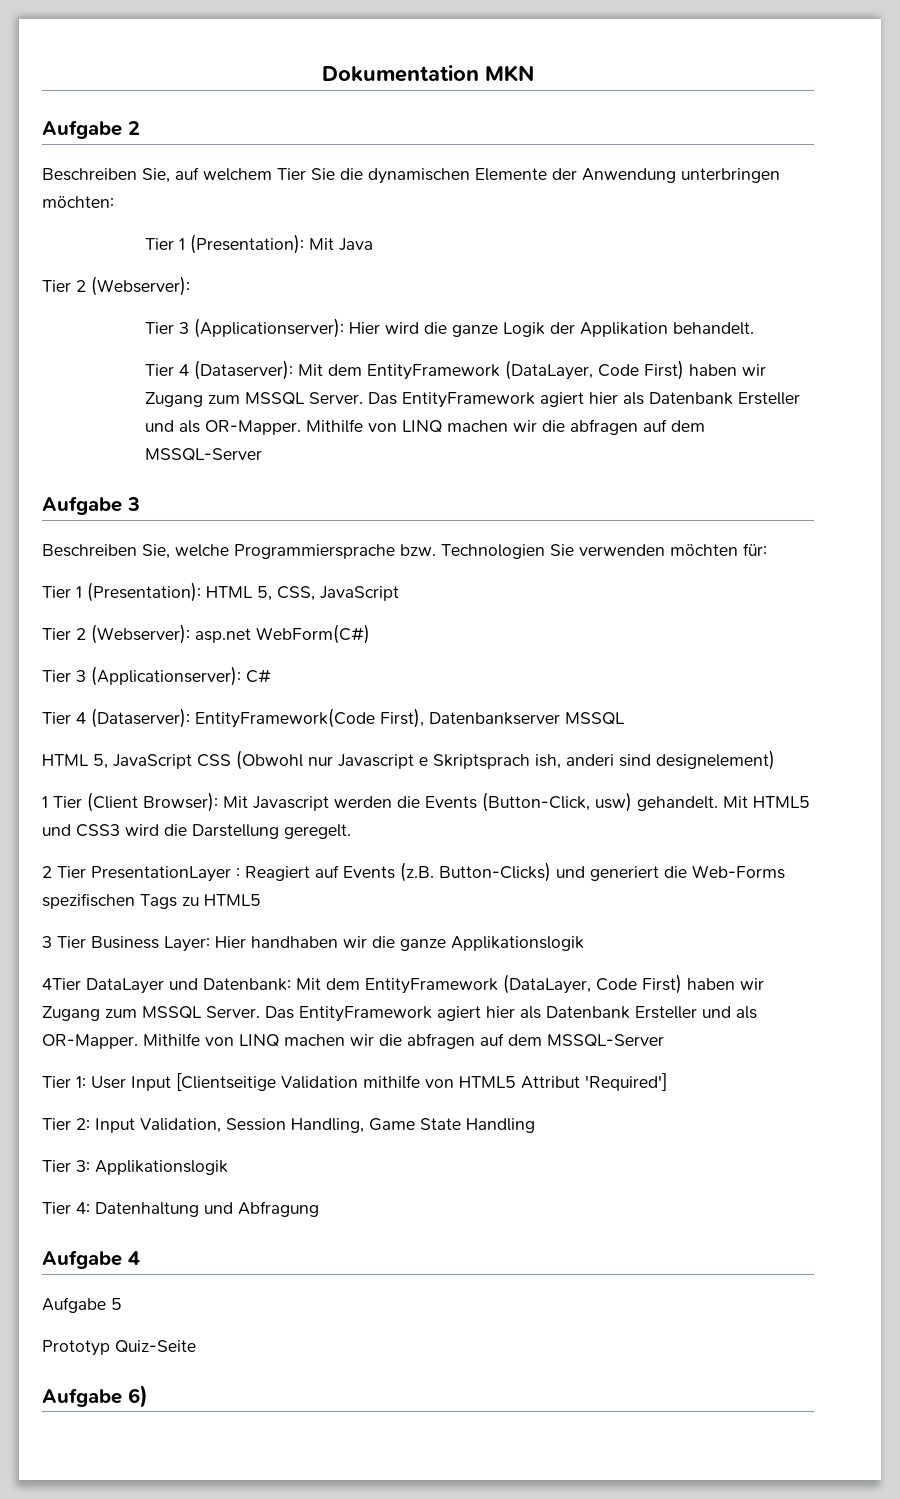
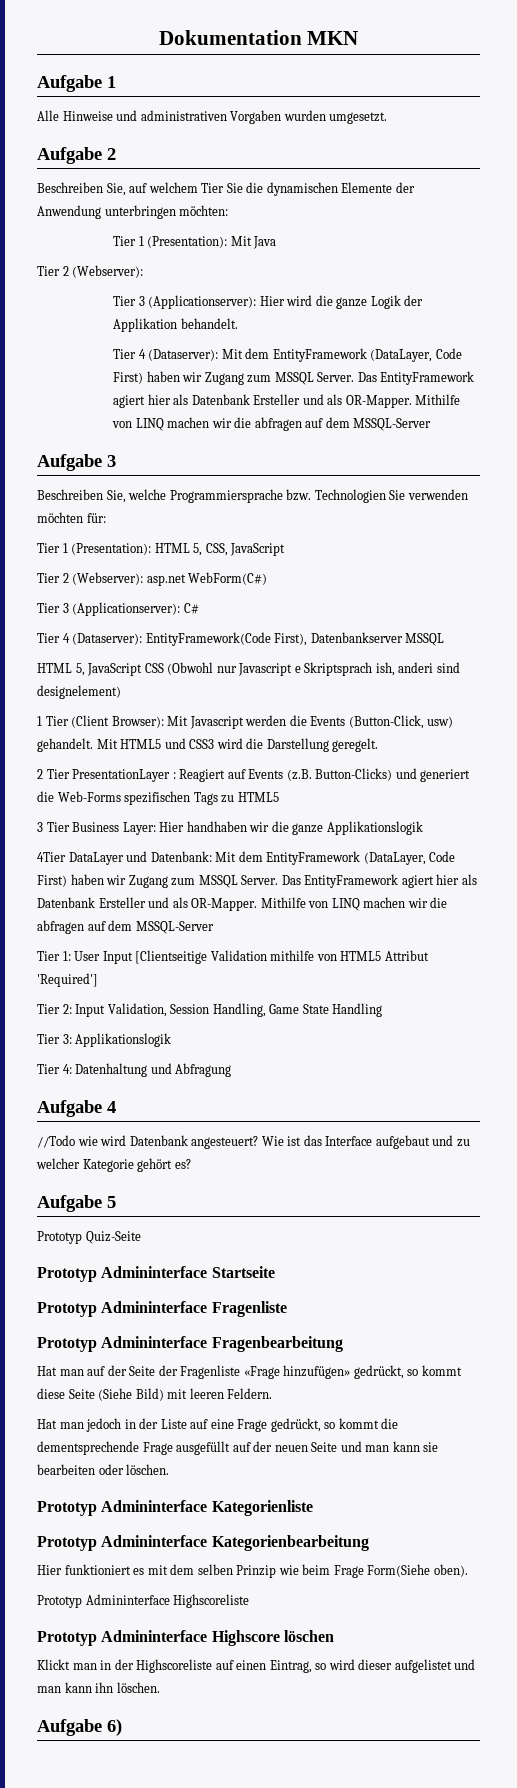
+ Aufgabe 1
+ Alle Hinweise und administrativen Vorgaben wurden umgesetzt.
+ //Todo wie wird Datenbank angesteuert? Wie ist das Interface aufgebaut und zu welcher Kategorie gehört es?
  Aufgabe 5
  Prototyp Quiz-Seite
+ Prototyp Admininterface Startseite
+ Prototyp Admininterface Fragenliste
+ Prototyp Admininterface Fragenbearbeitung
+ Hat man auf der Seite der Fragenliste «Frage hinzufügen» gedrückt, so kommt diese Seite (Siehe Bild) mit leeren Feldern.
+ Hat man jedoch in der Liste auf eine Frage gedrückt, so kommt die dementsprechende Frage ausgefüllt auf der neuen Seite und man kann sie bearbeiten oder löschen.
+ Prototyp Admininterface Kategorienliste
+ Prototyp Admininterface Kategorienbearbeitung
+ Hier funktioniert es mit dem selben Prinzip wie beim Frage Form(Siehe oben).
+ Prototyp Admininterface Highscoreliste
+ Prototyp Admininterface Highscore löschen
+ Klickt man in der Highscoreliste auf einen Eintrag, so wird dieser aufgelistet und man kann ihn löschen.

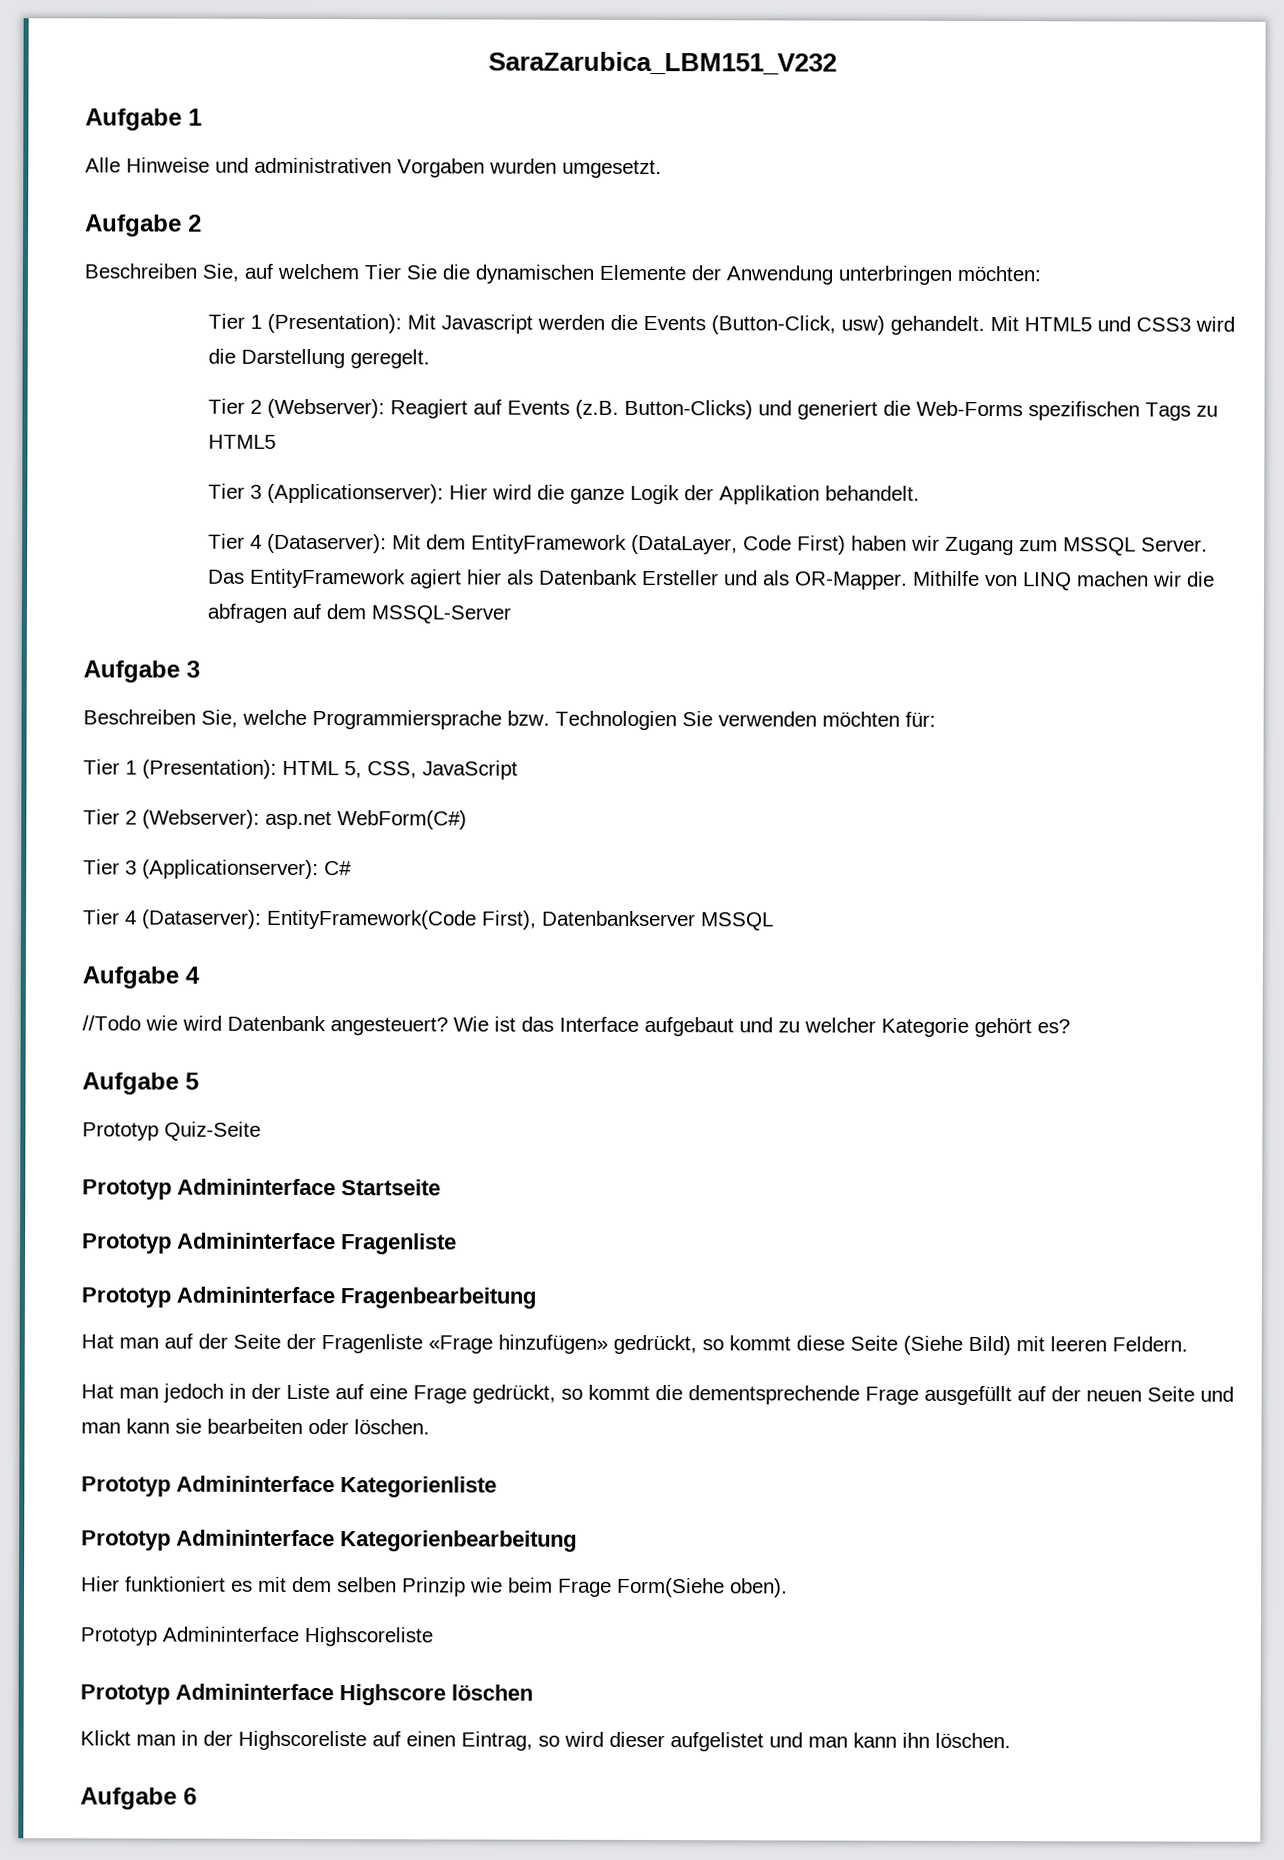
- Dokumentation MKN
+ SaraZarubica_LBM151_V232
- Tier 1 (Presentation): Mit Java
- Tier 2 (Webserver):
+ Tier 1 (Presentation): Mit Javascript werden die Events (Button-Click, usw) gehandelt. Mit HTML5 und CSS3 wird die Darstellung geregelt.
+ Tier 2 (Webserver): Reagiert auf Events (z.B. Button-Clicks) und generiert die Web-Forms spezifischen Tags zu HTML5
- HTML 5, JavaScript CSS (Obwohl nur Javascript e Skriptsprach ish, anderi sind designelement)
- 1 Tier (Client Browser): Mit Javascript werden die Events (Button-Click, usw) gehandelt. Mit HTML5 und CSS3 wird die Darstellung geregelt.
- 2 Tier PresentationLayer : Reagiert auf Events (z.B. Button-Clicks) und generiert die Web-Forms spezifischen Tags zu HTML5
- 3 Tier Business Layer: Hier handhaben wir die ganze Applikationslogik
- 4Tier DataLayer und Datenbank: Mit dem EntityFramework (DataLayer, Code First) haben wir Zugang zum MSSQL Server. Das EntityFramework agiert hier als Datenbank Ersteller und als OR-Mapper. Mithilfe von LINQ machen wir die abfragen auf dem MSSQL-Server
- Tier 1: User Input [Clientseitige Validation mithilfe von HTML5 Attribut 'Required']
- Tier 2: Input Validation, Session Handling, Game State Handling
- Tier 3: Applikationslogik
- Tier 4: Datenhaltung und Abfragung
- Aufgabe 6)
+ Aufgabe 6

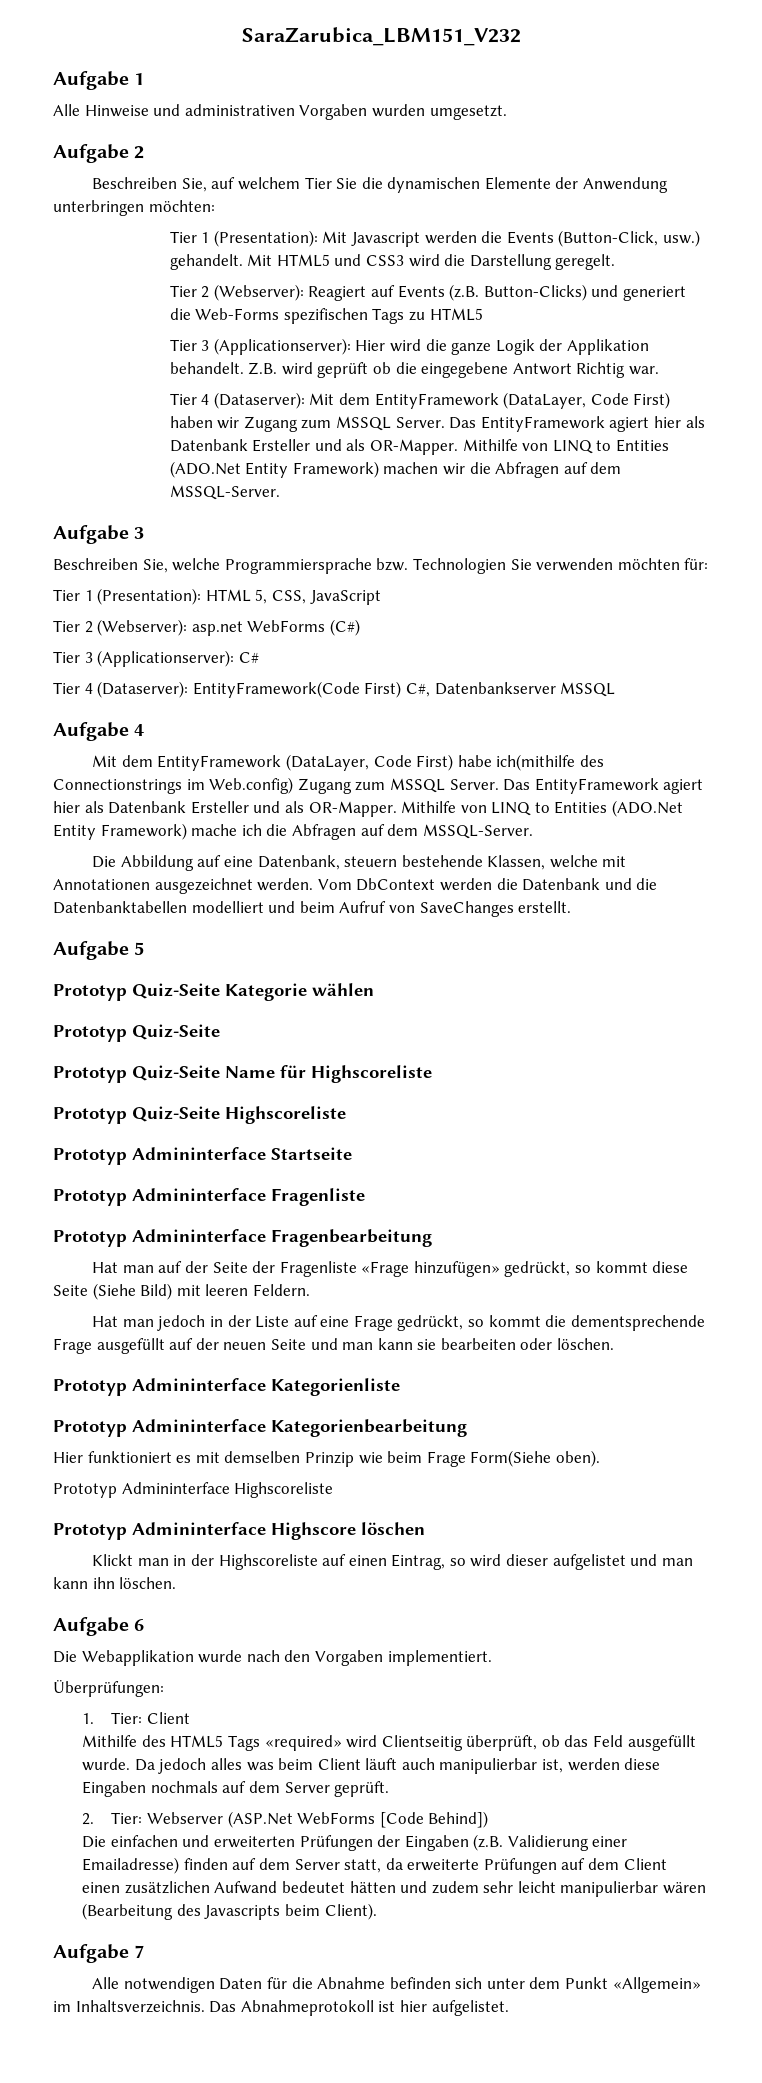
- Tier 1 (Presentation): Mit Javascript werden die Events (Button-Click, usw) gehandelt.
+ Tier 1 (Presentation): Mit Javascript werden die Events (Button-Click, usw.) gehandelt.
+ Z.B. wird geprüft ob die eingegebene Antwort Richtig war.
- Mithilfe von LINQ machen wir die abfragen auf dem MSSQL-Server
+ Mithilfe von LINQ to Entities (ADO.Net Entity Framework) machen wir die Abfragen auf dem MSSQL-Server.
- Tier 2 (Webserver): asp.net WebForm(C#)
+ Tier 2 (Webserver): asp.net WebForms (C#)
- Tier 4 (Dataserver): EntityFramework(Code First), Datenbankserver MSSQL
+ Tier 4 (Dataserver): EntityFramework(Code First) C#, Datenbankserver MSSQL
- //Todo wie wird Datenbank angesteuert? Wie ist das Interface aufgebaut und zu welcher Kategorie gehört es?
+ Mit dem EntityFramework (DataLayer, Code First) habe ich(mithilfe des Connectionstrings im Web.config) Zugang zum MSSQL Server. Das EntityFramework agiert hier als Datenbank Ersteller und als OR-Mapper. Mithilfe von LINQ to Entities (ADO.Net Entity Framework) mache ich die Abfragen auf dem MSSQL-Server.
+ Die Abbildung auf eine Datenbank, steuern bestehende Klassen, welche mit Annotationen ausgezeichnet werden. Vom DbContext werden die Datenbank und die Datenbanktabellen modelliert und beim Aufruf von SaveChanges erstellt.
  Aufgabe 5
+ Prototyp Quiz-Seite Kategorie wählen
  Prototyp Quiz-Seite
+ Prototyp Quiz-Seite Name für Highscoreliste
+ Prototyp Quiz-Seite Highscoreliste
- Hier funktioniert es mit dem selben Prinzip wie beim Frage Form(Siehe oben).
+ Hier funktioniert es mit demselben Prinzip wie beim Frage Form(Siehe oben).
+ Die Webapplikation wurde nach den Vorgaben implementiert.
+ Überprüfungen:
+ 1. Tier: Client
+ Mithilfe des HTML5 Tags «required» wird Clientseitig überprüft, ob das Feld ausgefüllt wurde. Da jedoch alles was beim Client läuft auch manipulierbar ist, werden diese Eingaben nochmals auf dem Server geprüft.
+ 2. Tier: Webserver (ASP.Net WebForms [Code Behind])
+ Die einfachen und erweiterten Prüfungen der Eingaben (z.B. Validierung einer Emailadresse) finden auf dem Server statt, da erweiterte Prüfungen auf dem Client einen zusätzlichen Aufwand bedeutet hätten und zudem sehr leicht manipulierbar wären (Bearbeitung des Javascripts beim Client).
+ Aufgabe 7
+ Alle notwendigen Daten für die Abnahme befinden sich unter dem Punkt «Allgemein» im Inhaltsverzeichnis. Das Abnahmeprotokoll ist hier aufgelistet.

